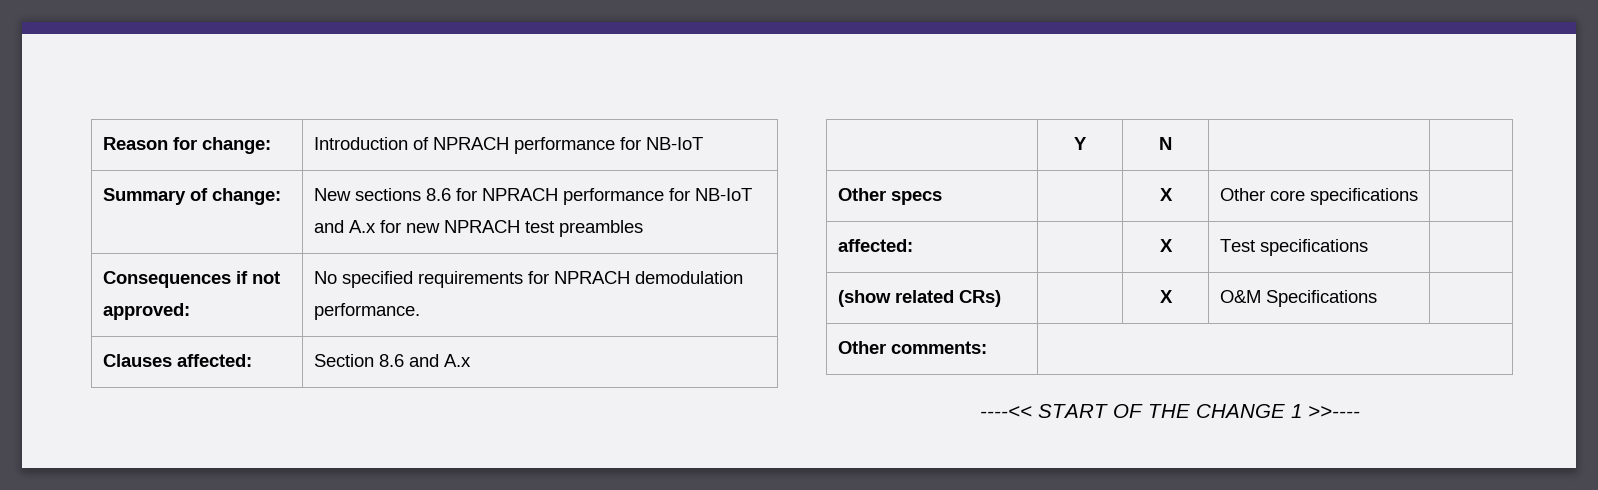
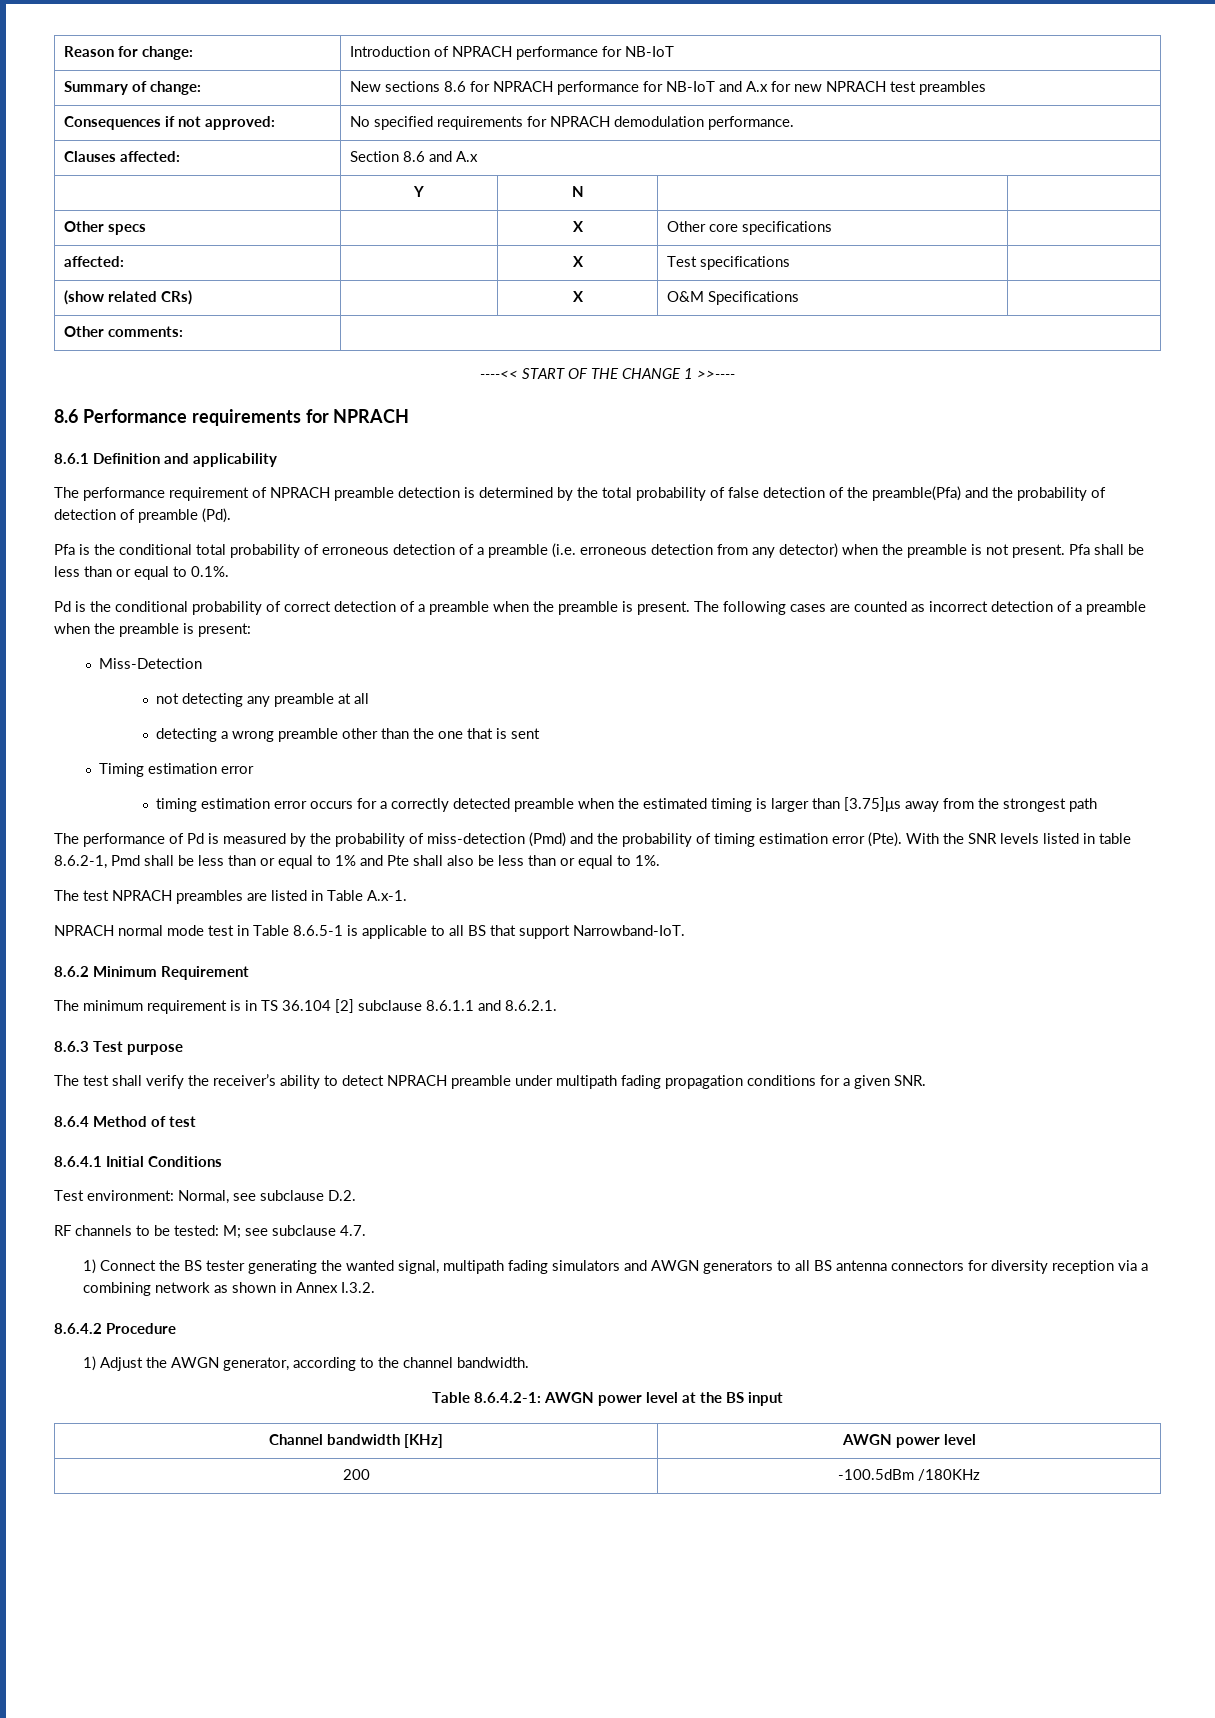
+ 8.6 Performance requirements for NPRACH
+ 8.6.1 Definition and applicability
+ The performance requirement of NPRACH preamble detection is determined by the total probability of false detection of the preamble(Pfa) and the probability of detection of preamble (Pd).
+ Pfa is the conditional total probability of erroneous detection of a preamble (i.e. erroneous detection from any detector) when the preamble is not present. Pfa shall be less than or equal to 0.1%.
+ Pd is the conditional probability of correct detection of a preamble when the preamble is present. The following cases are counted as incorrect detection of a preamble when the preamble is present:
+ Miss-Detection
+ not detecting any preamble at all
+ detecting a wrong preamble other than the one that is sent
+ Timing estimation error
+ timing estimation error occurs for a correctly detected preamble when the estimated timing is larger than [3.75]μs away from the strongest path
+ The performance of Pd is measured by the probability of miss-detection (Pmd) and the probability of timing estimation error (Pte). With the SNR levels listed in table 8.6.2-1, Pmd shall be less than or equal to 1% and Pte shall also be less than or equal to 1%.
+ The test NPRACH preambles are listed in Table A.x-1.
+ NPRACH normal mode test in Table 8.6.5-1 is applicable to all BS that support Narrowband-IoT.
+ 8.6.2 Minimum Requirement
+ The minimum requirement is in TS 36.104 [2] subclause 8.6.1.1 and 8.6.2.1.
+ 8.6.3 Test purpose
+ The test shall verify the receiver’s ability to detect NPRACH preamble under multipath fading propagation conditions for a given SNR.
+ 8.6.4 Method of test
+ 8.6.4.1 Initial Conditions
+ Test environment: Normal, see subclause D.2.
+ RF channels to be tested: M; see subclause 4.7.
+ 1) Connect the BS tester generating the wanted signal, multipath fading simulators and AWGN generators to all BS antenna connectors for diversity reception via a combining network as shown in Annex I.3.2.
+ 8.6.4.2 Procedure
+ 1) Adjust the AWGN generator, according to the channel bandwidth.
+ Table 8.6.4.2-1: AWGN power level at the BS input
+ Channel bandwidth [KHz] | AWGN power level
+ 200 | -100.5dBm /180KHz

